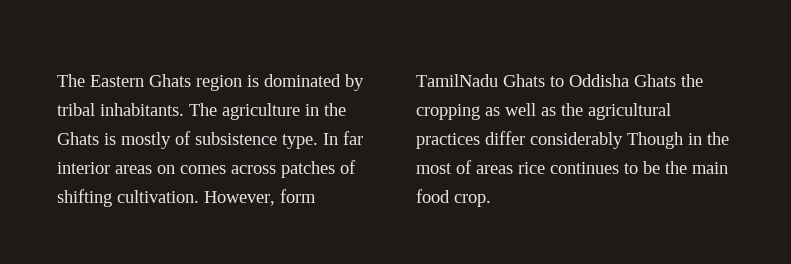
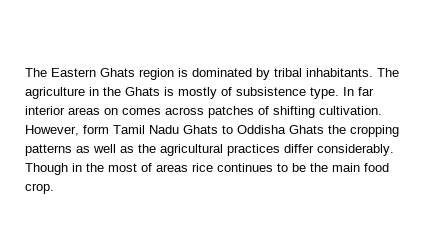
- However, form TamilNadu Ghats to Oddisha Ghats the cropping as well as the agricultural practices differ considerably Though in the most of areas rice continues to be the main food crop.
+ However, form Tamil Nadu Ghats to Oddisha Ghats the cropping patterns as well as the agricultural practices differ considerably. Though in the most of areas rice continues to be the main food crop.

